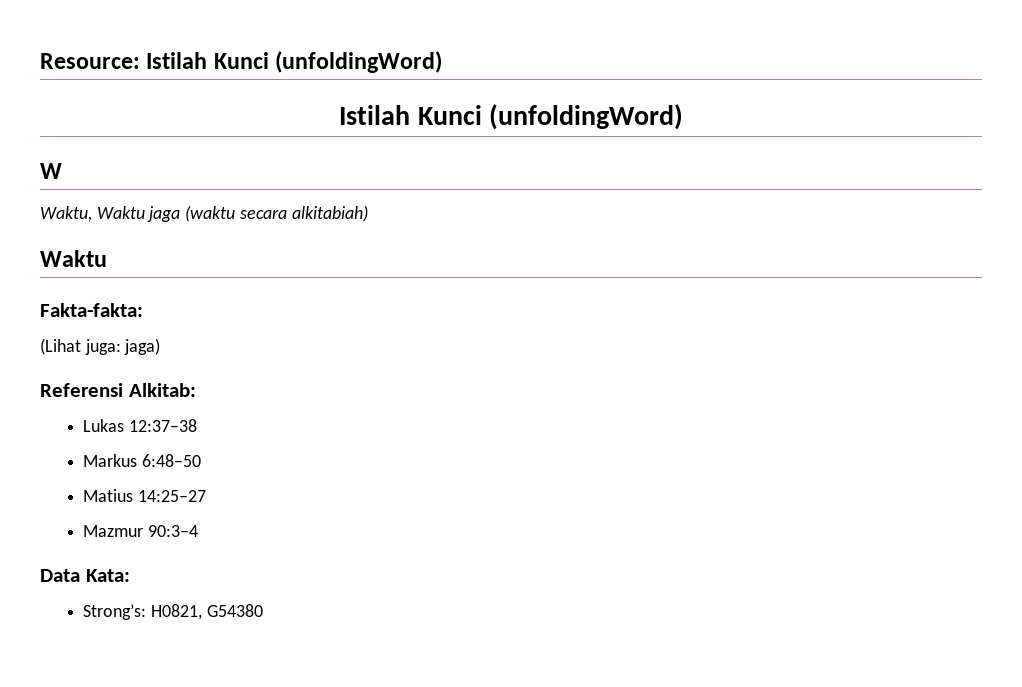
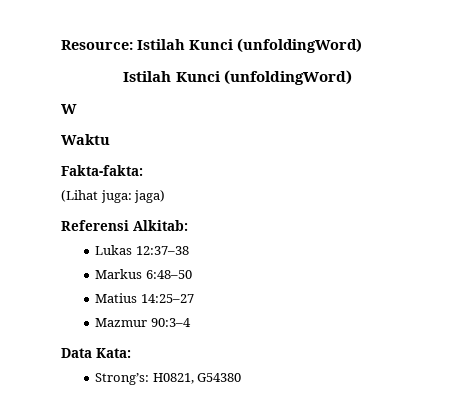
- Waktu, Waktu jaga (waktu secara alkitabiah)

